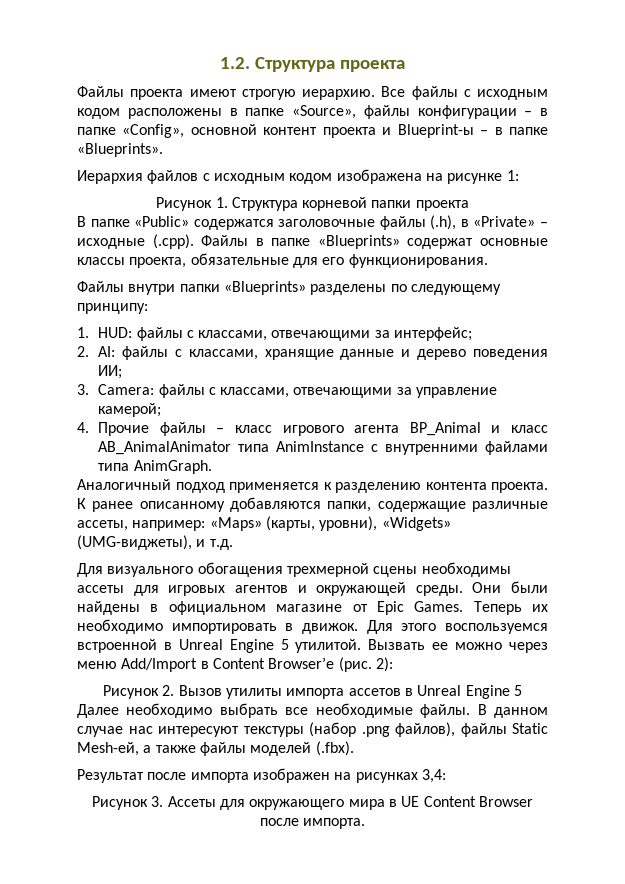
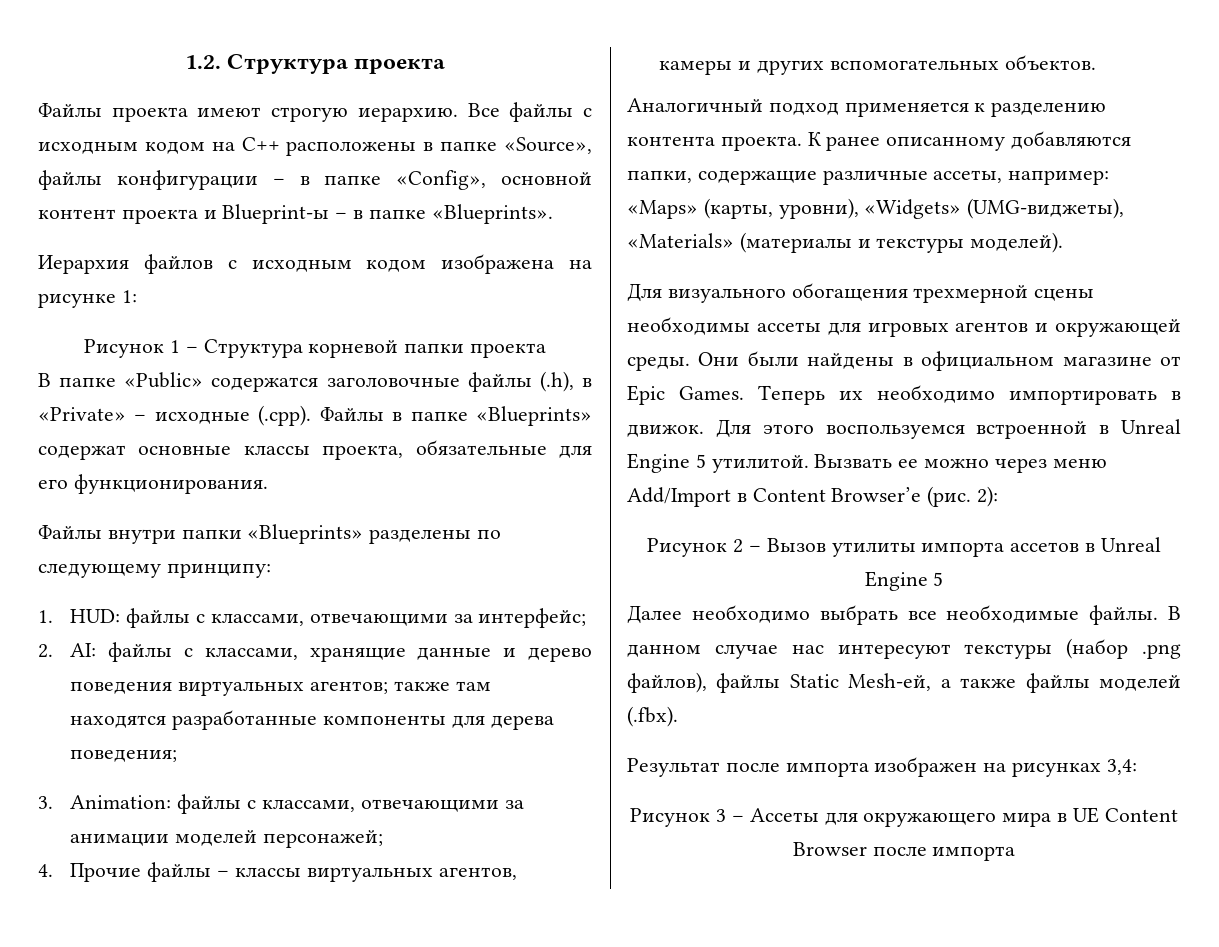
- Все файлы с исходным кодом расположены в папке «Source», файлы конфигурации – в папке «Config», основной контент проекта и Blueprint-ы – в папке «Blueprints».
+ Все файлы с исходным кодом на C++ расположены в папке «Source», файлы конфигурации – в папке «Config», основной контент проекта и Blueprint-ы – в папке «Blueprints».
- Рисунок 1. Структура корневой папки проекта
+ Рисунок 1 – Структура корневой папки проекта
- 2. AI: файлы с классами, хранящие данные и дерево поведения ИИ;
- 3. Camera: файлы с классами, отвечающими за управление камерой;
+ 2. AI: файлы с классами, хранящие данные и дерево поведения виртуальных агентов; также там находятся разработанные компоненты для дерева поведения;
+ 3. Animation: файлы с классами, отвечающими за анимации моделей персонажей;
- 4. Прочие файлы – класс игрового агента BP_Animal и класс AB_AnimalAnimator типа AnimInstance с внутренними файлами типа AnimGraph.
+ 4. Прочие файлы – классы виртуальных агентов, камеры и других вспомогательных объектов.
- К ранее описанному добавляются папки, содержащие различные ассеты, например: «Maps» (карты, уровни), «Widgets» (UMG-виджеты), и т.д.
+ К ранее описанному добавляются папки, содержащие различные ассеты, например: «Maps» (карты, уровни), «Widgets» (UMG-виджеты), «Materials» (материалы и текстуры моделей).
- Рисунок 2. Вызов утилиты импорта ассетов в Unreal Engine 5
+ Рисунок 2 – Вызов утилиты импорта ассетов в Unreal Engine 5
- Рисунок 3. Ассеты для окружающего мира в UE Content Browser после импорта.
+ Рисунок 3 – Ассеты для окружающего мира в UE Content Browser после импорта

